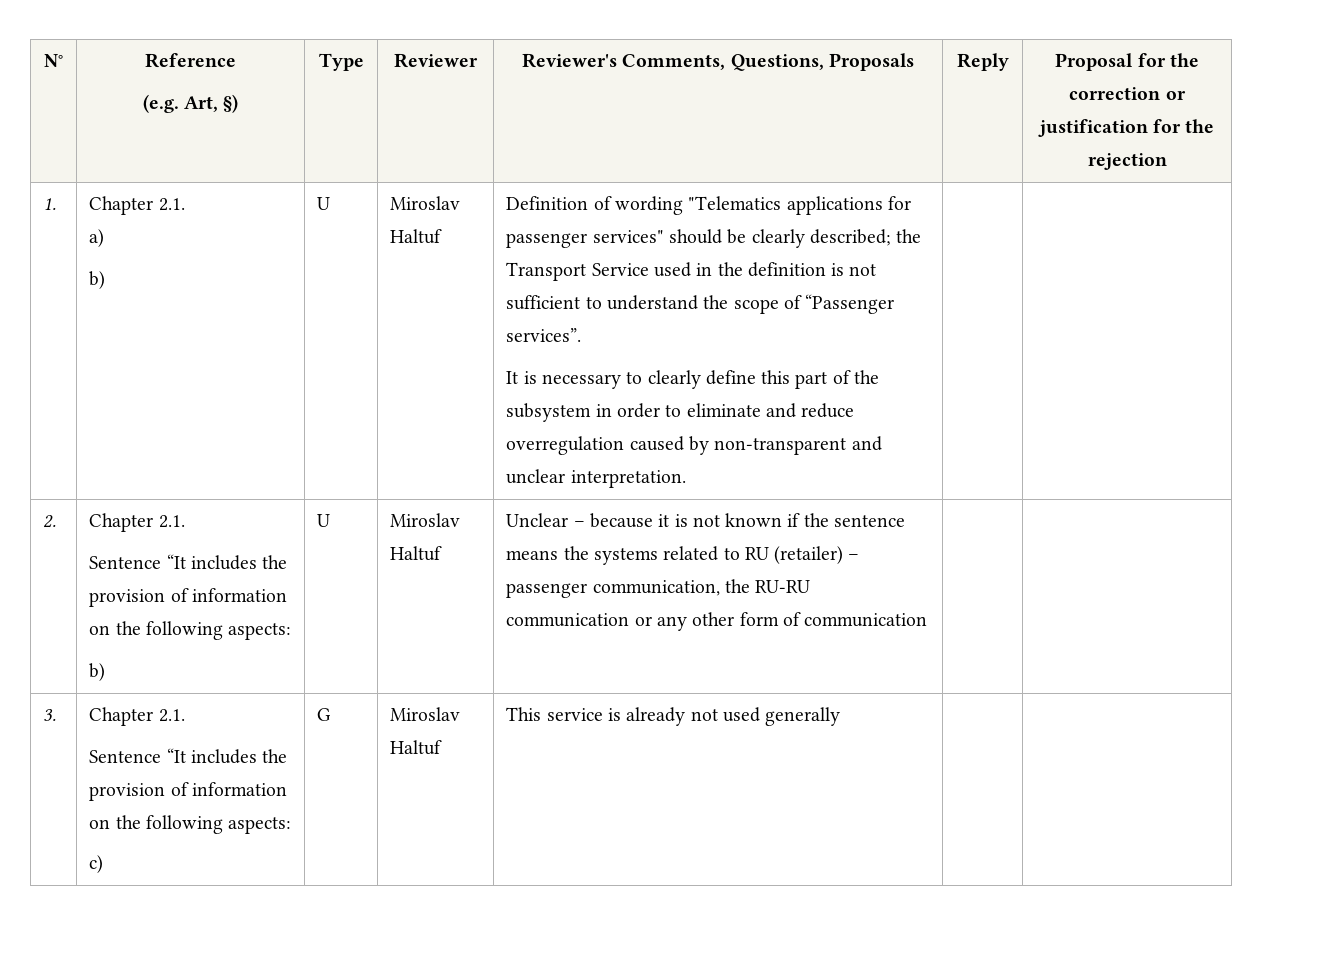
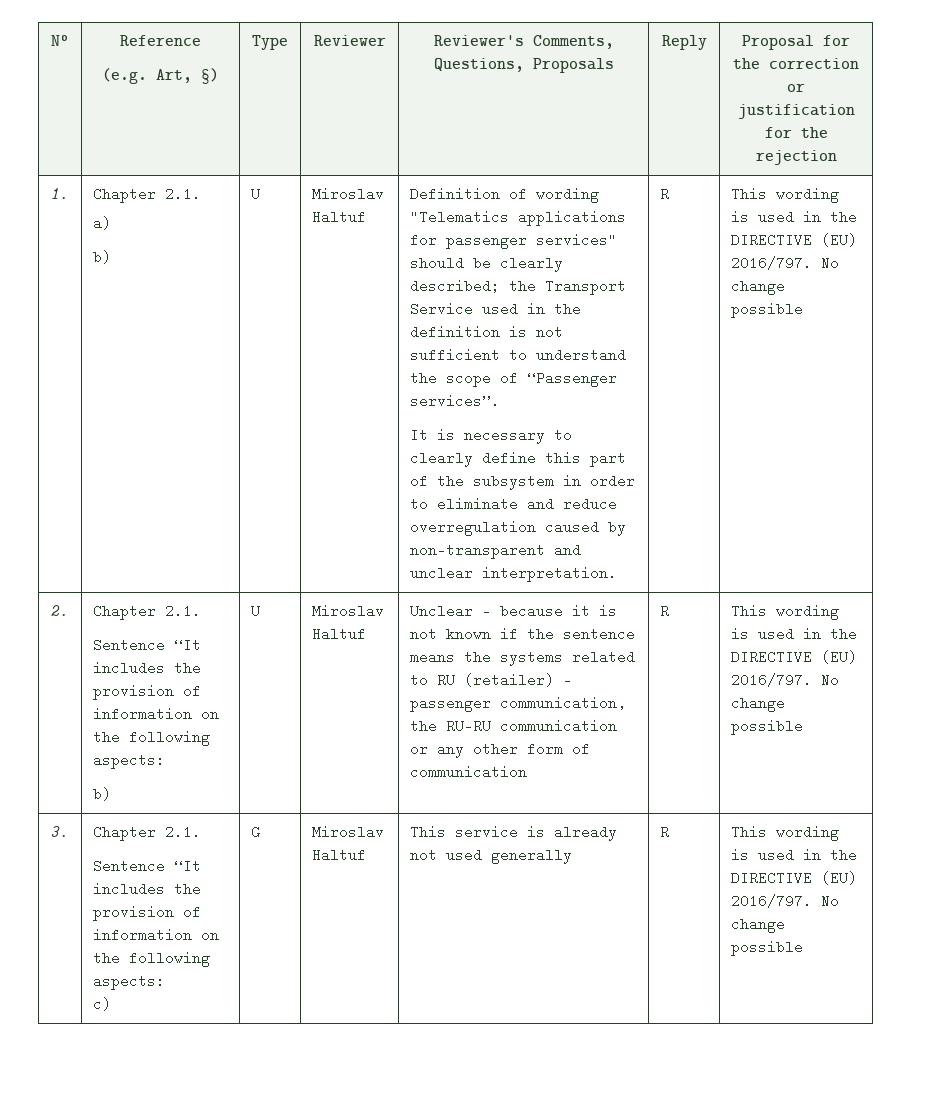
- It is necessary to clearly define this part of the subsystem in order to eliminate and reduce overregulation caused by non-transparent and unclear interpretation.
+ It is necessary to clearly define this part of the subsystem in order to eliminate and reduce overregulation caused by non-transparent and unclear interpretation. | R | This wording is used in the DIRECTIVE (EU) 2016/797. No change possible
- Unclear – because it is not known if the sentence means the systems related to RU (retailer) – passenger communication, the RU-RU communication or any other form of communication
+ Unclear – because it is not known if the sentence means the systems related to RU (retailer) – passenger communication, the RU-RU communication or any other form of communication | R | This wording is used in the DIRECTIVE (EU) 2016/797. No change possible
  3. | Chapter 2.1.
  Sentence “It includes the provision of information on the following aspects:
- c) | G | Miroslav Haltuf | This service is already not used generally | |
+ c) | G | Miroslav Haltuf | This service is already not used generally | R | This wording is used in the DIRECTIVE (EU) 2016/797. No change possible

